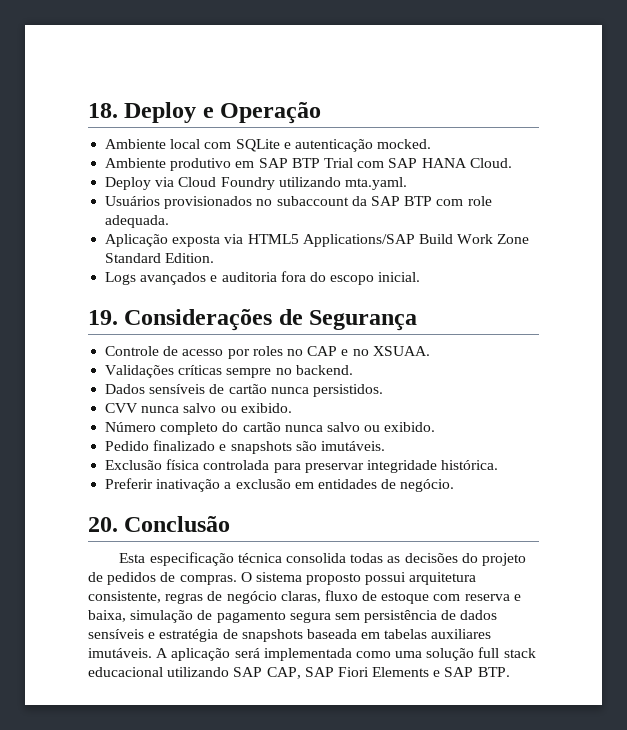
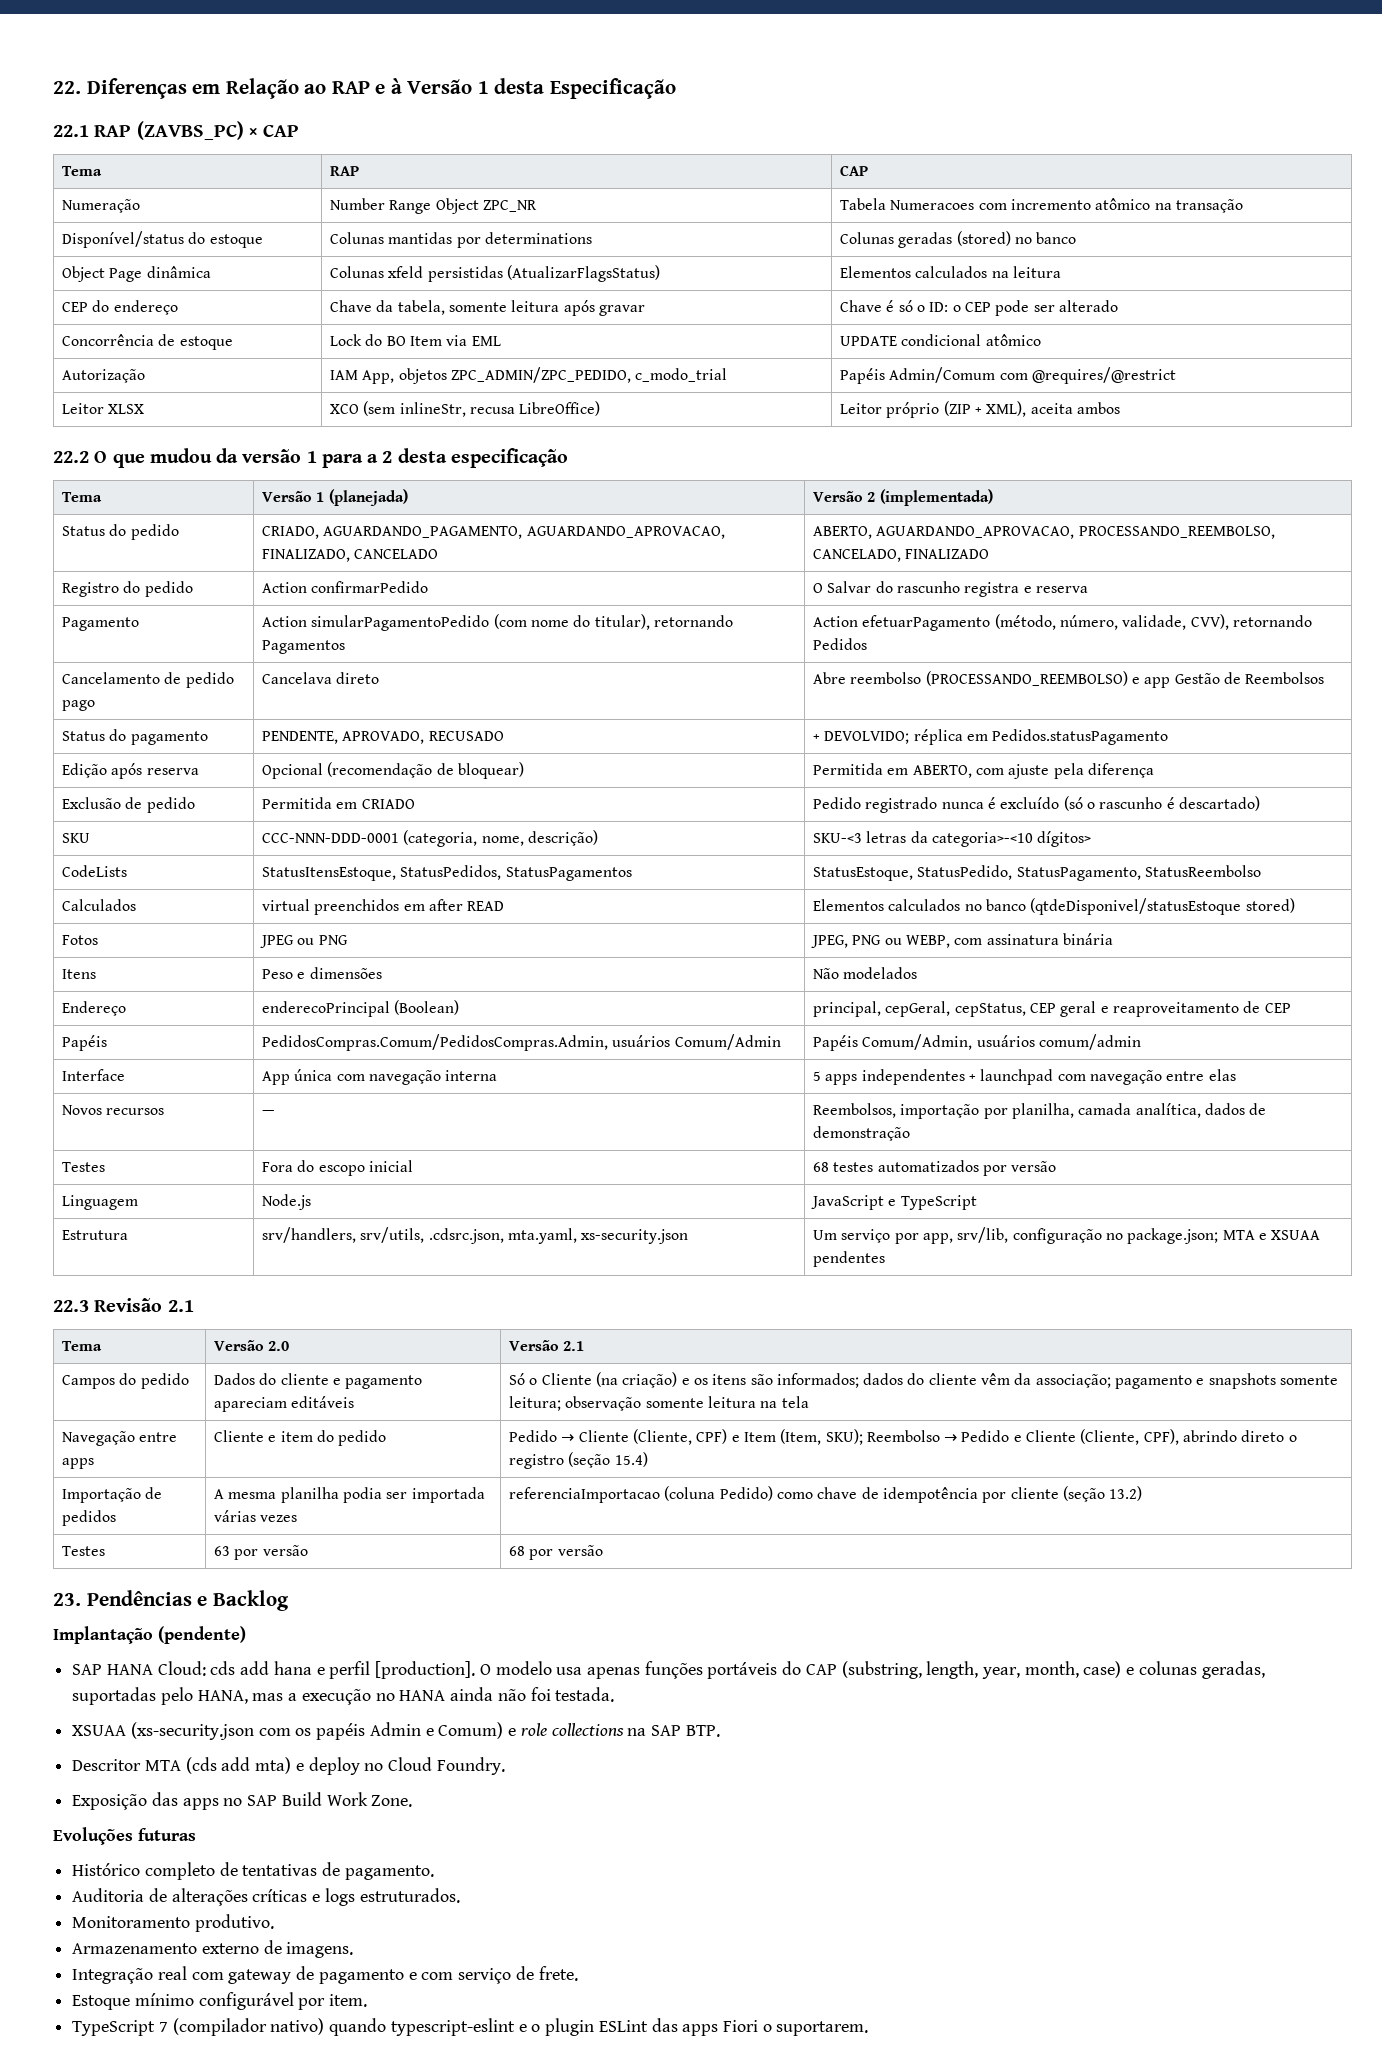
- 18. Deploy e Operação
- Ambiente local com SQLite e autenticação mocked.
- Ambiente produtivo em SAP BTP Trial com SAP HANA Cloud.
- Deploy via Cloud Foundry utilizando mta.yaml.
- Usuários provisionados no subaccount da SAP BTP com role adequada.
- Aplicação exposta via HTML5 Applications/SAP Build Work Zone Standard Edition.
- Logs avançados e auditoria fora do escopo inicial.
- 19. Considerações de Segurança
- Controle de acesso por roles no CAP e no XSUAA.
- Validações críticas sempre no backend.
- Dados sensíveis de cartão nunca persistidos.
- CVV nunca salvo ou exibido.
- Número completo do cartão nunca salvo ou exibido.
- Pedido finalizado e snapshots são imutáveis.
- Exclusão física controlada para preservar integridade histórica.
- Preferir inativação a exclusão em entidades de negócio.
- 20. Conclusão
- Esta especificação técnica consolida todas as decisões do projeto de pedidos de compras. O sistema proposto possui arquitetura consistente, regras de negócio claras, fluxo de estoque com reserva e baixa, simulação de pagamento segura sem persistência de dados sensíveis e estratégia de snapshots baseada em tabelas auxiliares imutáveis. A aplicação será implementada como uma solução full stack educacional utilizando SAP CAP, SAP Fiori Elements e SAP BTP.
+ 22. Diferenças em Relação ao RAP e à Versão 1 desta Especificação
+ 22.1 RAP (ZAVBS_PC) × CAP
+ Tema | RAP | CAP
+ Numeração | Number Range Object ZPC_NR | Tabela Numeracoes com incremento atômico na transação
+ Disponível/status do estoque | Colunas mantidas por determinations | Colunas geradas (stored) no banco
+ Object Page dinâmica | Colunas xfeld persistidas (AtualizarFlagsStatus) | Elementos calculados na leitura
+ CEP do endereço | Chave da tabela, somente leitura após gravar | Chave é só o ID: o CEP pode ser alterado
+ Concorrência de estoque | Lock do BO Item via EML | UPDATE condicional atômico
+ Autorização | IAM App, objetos ZPC_ADMIN/ZPC_PEDIDO, c_modo_trial | Papéis Admin/Comum com @requires/@restrict
+ Leitor XLSX | XCO (sem inlineStr, recusa LibreOffice) | Leitor próprio (ZIP + XML), aceita ambos
+ 22.2 O que mudou da versão 1 para a 2 desta especificação
+ Tema | Versão 1 (planejada) | Versão 2 (implementada)
+ Status do pedido | CRIADO, AGUARDANDO_PAGAMENTO, AGUARDANDO_APROVACAO, FINALIZADO, CANCELADO | ABERTO, AGUARDANDO_APROVACAO, PROCESSANDO_REEMBOLSO, CANCELADO, FINALIZADO
+ Registro do pedido | Action confirmarPedido | O Salvar do rascunho registra e reserva
+ Pagamento | Action simularPagamentoPedido (com nome do titular), retornando Pagamentos | Action efetuarPagamento (método, número, validade, CVV), retornando Pedidos
+ Cancelamento de pedido pago | Cancelava direto | Abre reembolso (PROCESSANDO_REEMBOLSO) e app Gestão de Reembolsos
+ Status do pagamento | PENDENTE, APROVADO, RECUSADO | + DEVOLVIDO; réplica em Pedidos.statusPagamento
+ Edição após reserva | Opcional (recomendação de bloquear) | Permitida em ABERTO, com ajuste pela diferença
+ Exclusão de pedido | Permitida em CRIADO | Pedido registrado nunca é excluído (só o rascunho é descartado)
+ SKU | CCC-NNN-DDD-0001 (categoria, nome, descrição) | SKU-<3 letras da categoria>-<10 dígitos>
+ CodeLists | StatusItensEstoque, StatusPedidos, StatusPagamentos | StatusEstoque, StatusPedido, StatusPagamento, StatusReembolso
+ Calculados | virtual preenchidos em after READ | Elementos calculados no banco (qtdeDisponivel/statusEstoque stored)
+ Fotos | JPEG ou PNG | JPEG, PNG ou WEBP, com assinatura binária
+ Itens | Peso e dimensões | Não modelados
+ Endereço | enderecoPrincipal (Boolean) | principal, cepGeral, cepStatus, CEP geral e reaproveitamento de CEP
+ Papéis | PedidosCompras.Comum/PedidosCompras.Admin, usuários Comum/Admin | Papéis Comum/Admin, usuários comum/admin
+ Interface | App única com navegação interna | 5 apps independentes + launchpad com navegação entre elas
+ Novos recursos | — | Reembolsos, importação por planilha, camada analítica, dados de demonstração
+ Testes | Fora do escopo inicial | 68 testes automatizados por versão
+ Linguagem | Node.js | JavaScript e TypeScript
+ Estrutura | srv/handlers, srv/utils, .cdsrc.json, mta.yaml, xs-security.json | Um serviço por app, srv/lib, configuração no package.json; MTA e XSUAA pendentes
+ 22.3 Revisão 2.1
+ Tema | Versão 2.0 | Versão 2.1
+ Campos do pedido | Dados do cliente e pagamento apareciam editáveis | Só o Cliente (na criação) e os itens são informados; dados do cliente vêm da associação; pagamento e snapshots somente leitura; observação somente leitura na tela
+ Navegação entre apps | Cliente e item do pedido | Pedido → Cliente (Cliente, CPF) e Item (Item, SKU); Reembolso → Pedido e Cliente (Cliente, CPF), abrindo direto o registro (seção 15.4)
+ Importação de pedidos | A mesma planilha podia ser importada várias vezes | referenciaImportacao (coluna Pedido) como chave de idempotência por cliente (seção 13.2)
+ Testes | 63 por versão | 68 por versão
+ 23. Pendências e Backlog
+ Implantação (pendente)
+ SAP HANA Cloud: cds add hana e perfil [production]. O modelo usa apenas funções portáveis do CAP (substring, length, year, month, case) e colunas geradas, suportadas pelo HANA, mas a execução no HANA ainda não foi testada.
+ XSUAA (xs-security.json com os papéis Admin e Comum) e role collections na SAP BTP.
+ Descritor MTA (cds add mta) e deploy no Cloud Foundry.
+ Exposição das apps no SAP Build Work Zone.
+ Evoluções futuras
+ Histórico completo de tentativas de pagamento.
+ Auditoria de alterações críticas e logs estruturados.
+ Monitoramento produtivo.
+ Armazenamento externo de imagens.
+ Integração real com gateway de pagamento e com serviço de frete.
+ Estoque mínimo configurável por item.
+ TypeScript 7 (compilador nativo) quando typescript-eslint e o plugin ESLint das apps Fiori o suportarem.

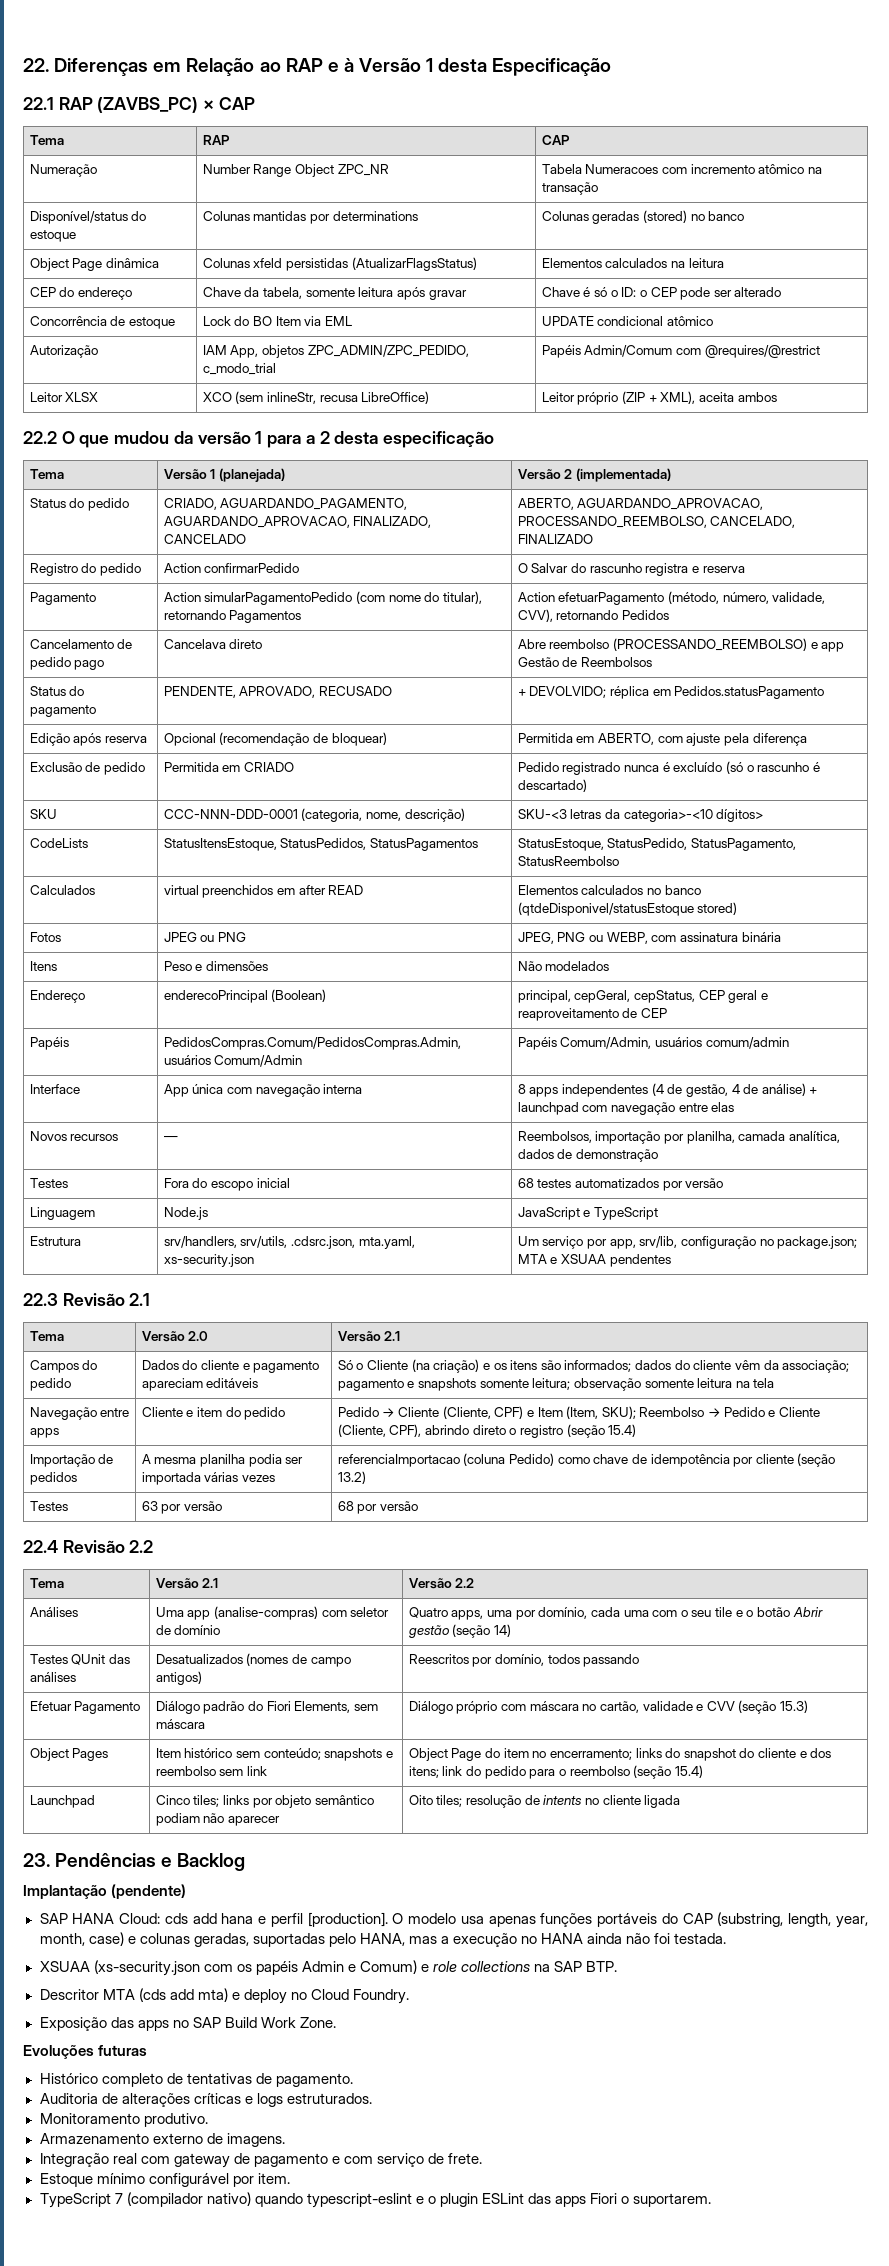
- Interface | App única com navegação interna | 5 apps independentes + launchpad com navegação entre elas
+ Interface | App única com navegação interna | 8 apps independentes (4 de gestão, 4 de análise) + launchpad com navegação entre elas
+ 22.4 Revisão 2.2
+ Tema | Versão 2.1 | Versão 2.2
+ Análises | Uma app (analise-compras) com seletor de domínio | Quatro apps, uma por domínio, cada uma com o seu tile e o botão Abrir gestão (seção 14)
+ Testes QUnit das análises | Desatualizados (nomes de campo antigos) | Reescritos por domínio, todos passando
+ Efetuar Pagamento | Diálogo padrão do Fiori Elements, sem máscara | Diálogo próprio com máscara no cartão, validade e CVV (seção 15.3)
+ Object Pages | Item histórico sem conteúdo; snapshots e reembolso sem link | Object Page do item no encerramento; links do snapshot do cliente e dos itens; link do pedido para o reembolso (seção 15.4)
+ Launchpad | Cinco tiles; links por objeto semântico podiam não aparecer | Oito tiles; resolução de intents no cliente ligada

